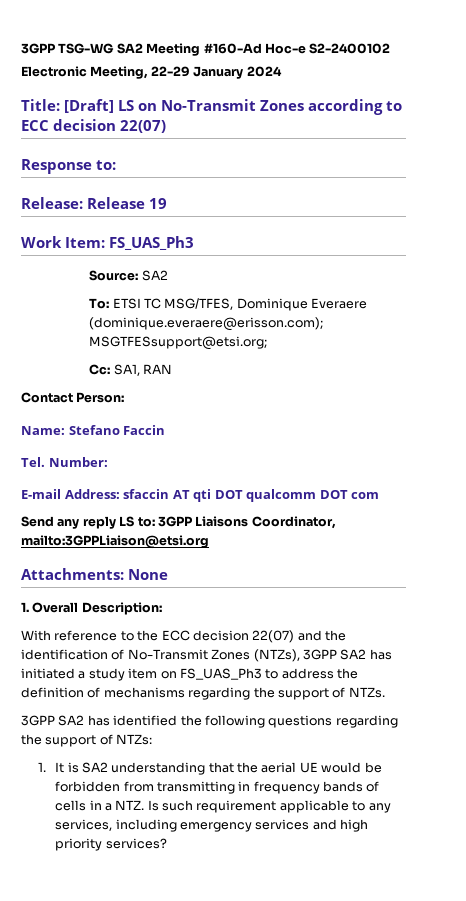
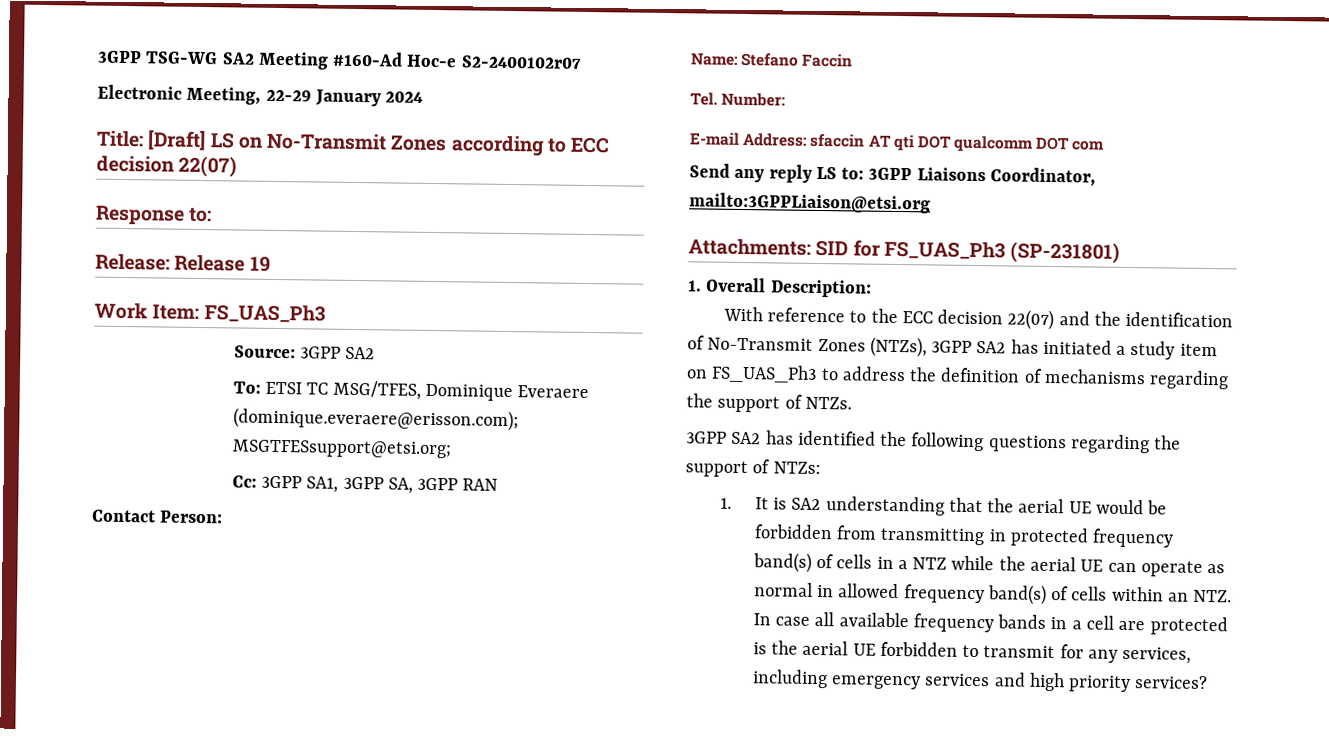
- 3GPP TSG-WG SA2 Meeting #160-Ad Hoc-e S2-2400102
+ 3GPP TSG-WG SA2 Meeting #160-Ad Hoc-e S2-2400102r07
- Source: SA2
+ Source: 3GPP SA2
- Cc: SA1, RAN
+ Cc: 3GPP SA1, 3GPP SA, 3GPP RAN
- Attachments: None
+ Attachments: SID for FS_UAS_Ph3 (SP-231801)
- 1. It is SA2 understanding that the aerial UE would be forbidden from transmitting in frequency bands of cells in a NTZ. Is such requirement applicable to any services, including emergency services and high priority services?
+ 1. It is SA2 understanding that the aerial UE would be forbidden from transmitting in protected frequency band(s) of cells in a NTZ while the aerial UE can operate as normal in allowed frequency band(s) of cells within an NTZ. In case all available frequency bands in a cell are protected is the aerial UE forbidden to transmit for any services, including emergency services and high priority services?

